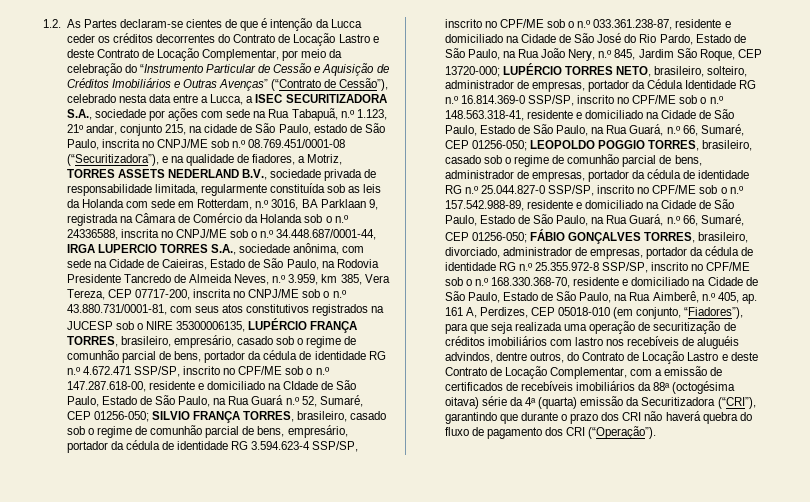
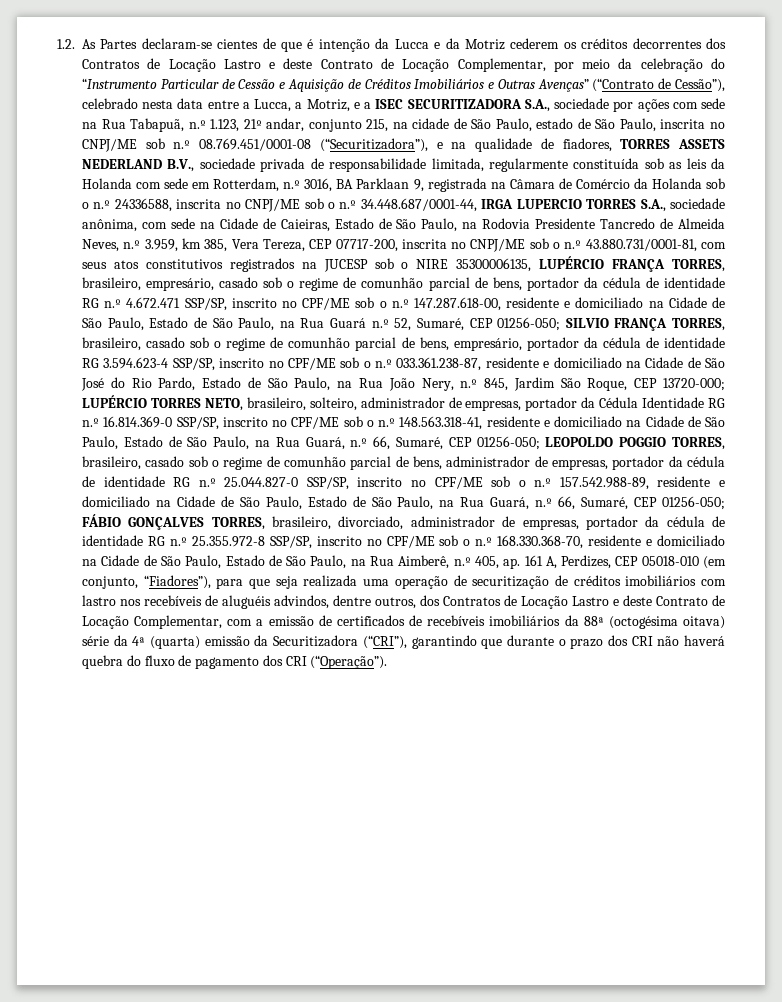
- 1.2. As Partes declaram-se cientes de que é intenção da Lucca ceder os créditos decorrentes do Contrato de Locação Lastro e deste Contrato de Locação Complementar, por meio da celebração do “Instrumento Particular de Cessão e Aquisição de Créditos Imobiliários e Outras Avenças” (“Contrato de Cessão”), celebrado nesta data entre a Lucca, a ISEC SECURITIZADORA S.A., sociedade por ações com sede na Rua Tabapuã, n.º 1.123, 21º andar, conjunto 215, na cidade de São Paulo, estado de São Paulo, inscrita no CNPJ/ME sob n.º 08.769.451/0001-08 (“Securitizadora”), e na qualidade de fiadores, a Motriz, TORRES ASSETS NEDERLAND B.V., sociedade privada de responsabilidade limitada, regularmente constituída sob as leis da Holanda com sede em Rotterdam, n.º 3016, BA Parklaan 9, registrada na Câmara de Comércio da Holanda sob o n.º 24336588, inscrita no CNPJ/ME sob o n.º 34.448.687/0001-44, IRGA LUPERCIO TORRES S.A., sociedade anônima, com sede na Cidade de Caieiras, Estado de São Paulo, na Rodovia Presidente Tancredo de Almeida Neves, n.º 3.959, km 385, Vera Tereza, CEP 07717-200, inscrita no CNPJ/ME sob o n.º 43.880.731/0001-81, com seus atos constitutivos registrados na JUCESP sob o NIRE 35300006135, LUPÉRCIO FRANÇA TORRES, brasileiro, empresário, casado sob o regime de comunhão parcial de bens, portador da cédula de identidade RG n.º 4.672.471 SSP/SP, inscrito no CPF/ME sob o n.º 147.287.618-00, residente e domiciliado na CIdade de São Paulo, Estado de São Paulo, na Rua Guará n.º 52, Sumaré, CEP 01256-050;
+ 1.2. As Partes declaram-se cientes de que é intenção da Lucca e da Motriz cederem os créditos decorrentes dos Contratos de Locação Lastro e deste Contrato de Locação Complementar, por meio da celebração do “Instrumento Particular de Cessão e Aquisição de Créditos Imobiliários e Outras Avenças” (“Contrato de Cessão”), celebrado nesta data entre a Lucca, a Motriz, e a ISEC SECURITIZADORA S.A., sociedade por ações com sede na Rua Tabapuã, n.º 1.123, 21º andar, conjunto 215, na cidade de São Paulo, estado de São Paulo, inscrita no CNPJ/ME sob n.º 08.769.451/0001-08 (“Securitizadora”), e na qualidade de fiadores, TORRES ASSETS NEDERLAND B.V., sociedade privada de responsabilidade limitada, regularmente constituída sob as leis da Holanda com sede em Rotterdam, n.º 3016, BA Parklaan 9, registrada na Câmara de Comércio da Holanda sob o n.º 24336588, inscrita no CNPJ/ME sob o n.º 34.448.687/0001-44, IRGA LUPERCIO TORRES S.A., sociedade anônima, com sede na Cidade de Caieiras, Estado de São Paulo, na Rodovia Presidente Tancredo de Almeida Neves, n.º 3.959, km 385, Vera Tereza, CEP 07717-200, inscrita no CNPJ/ME sob o n.º 43.880.731/0001-81, com seus atos constitutivos registrados na JUCESP sob o NIRE 35300006135, LUPÉRCIO FRANÇA TORRES, brasileiro, empresário, casado sob o regime de comunhão parcial de bens, portador da cédula de identidade RG n.º 4.672.471 SSP/SP, inscrito no CPF/ME sob o n.º 147.287.618-00, residente e domiciliado na Cidade de São Paulo, Estado de São Paulo, na Rua Guará n.º 52, Sumaré, CEP 01256-050;
- 161 A, Perdizes, CEP 05018-010 (em conjunto, “Fiadores”), para que seja realizada uma operação de securitização de créditos imobiliários com lastro nos recebíveis de aluguéis advindos, dentre outros, do Contrato de Locação Lastro e deste Contrato de Locação Complementar, com a emissão de certificados de recebíveis imobiliários da 88ª (octogésima oitava) série da 4ª (quarta) emissão da Securitizadora (“CRI”), garantindo que durante o prazo dos CRI não haverá quebra do fluxo de pagamento dos CRI (“Operação”).
+ 161 A, Perdizes, CEP 05018-010 (em conjunto, “Fiadores”), para que seja realizada uma operação de securitização de créditos imobiliários com lastro nos recebíveis de aluguéis advindos, dentre outros, dos Contratos de Locação Lastro e deste Contrato de Locação Complementar, com a emissão de certificados de recebíveis imobiliários da 88ª (octogésima oitava) série da 4ª (quarta) emissão da Securitizadora (“CRI”), garantindo que durante o prazo dos CRI não haverá quebra do fluxo de pagamento dos CRI (“Operação”).

